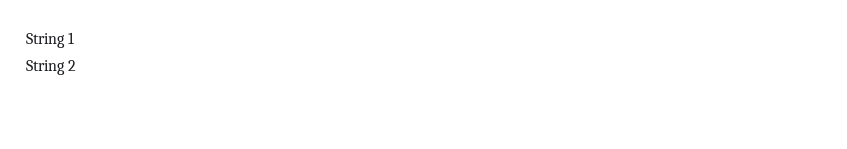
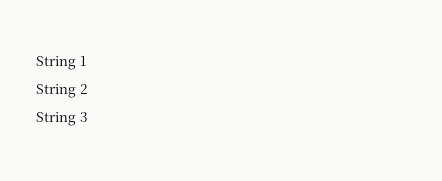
+ String 3

